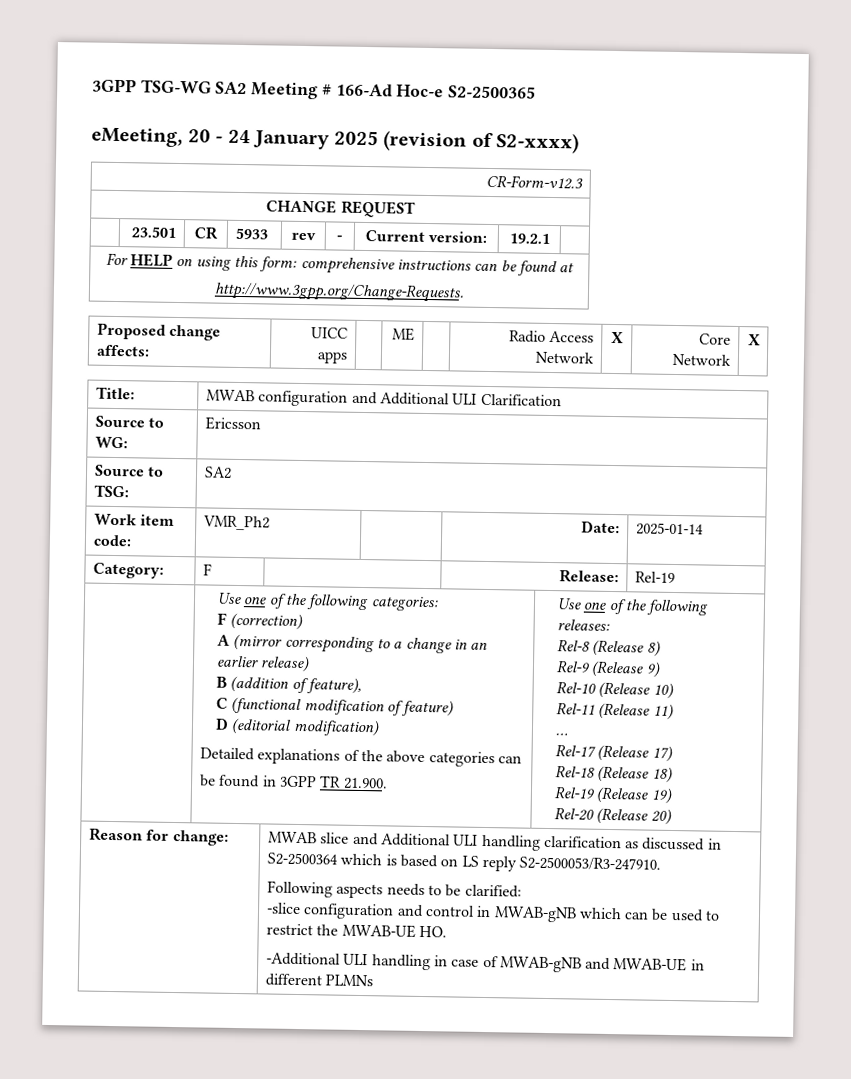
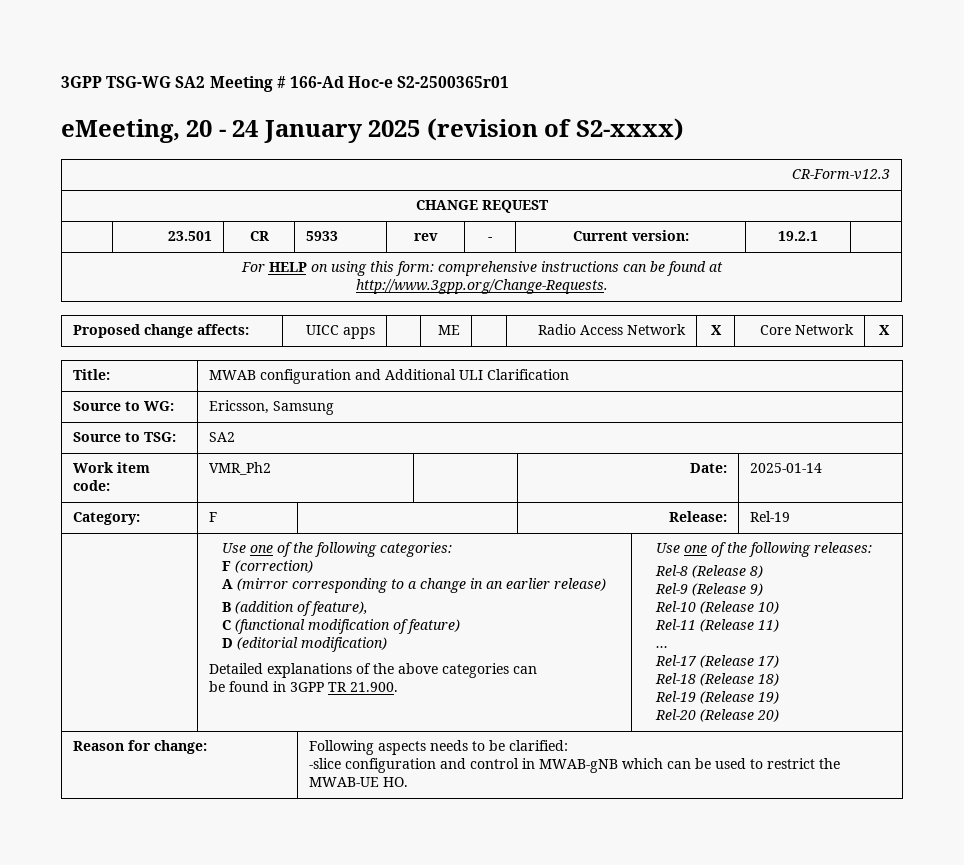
- 3GPP TSG-WG SA2 Meeting # 166-Ad Hoc-e S2-2500365
+ 3GPP TSG-WG SA2 Meeting # 166-Ad Hoc-e S2-2500365r01
- Source to WG: | Ericsson
+ Source to WG: | Ericsson, Samsung
- MWAB slice and Additional ULI handling clarification as discussed in S2-2500364 which is based on LS reply S2-2500053/R3-247910.
- -Additional ULI handling in case of MWAB-gNB and MWAB-UE in different PLMNs

